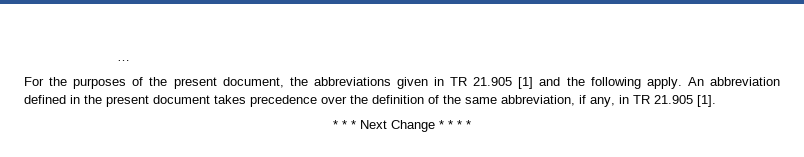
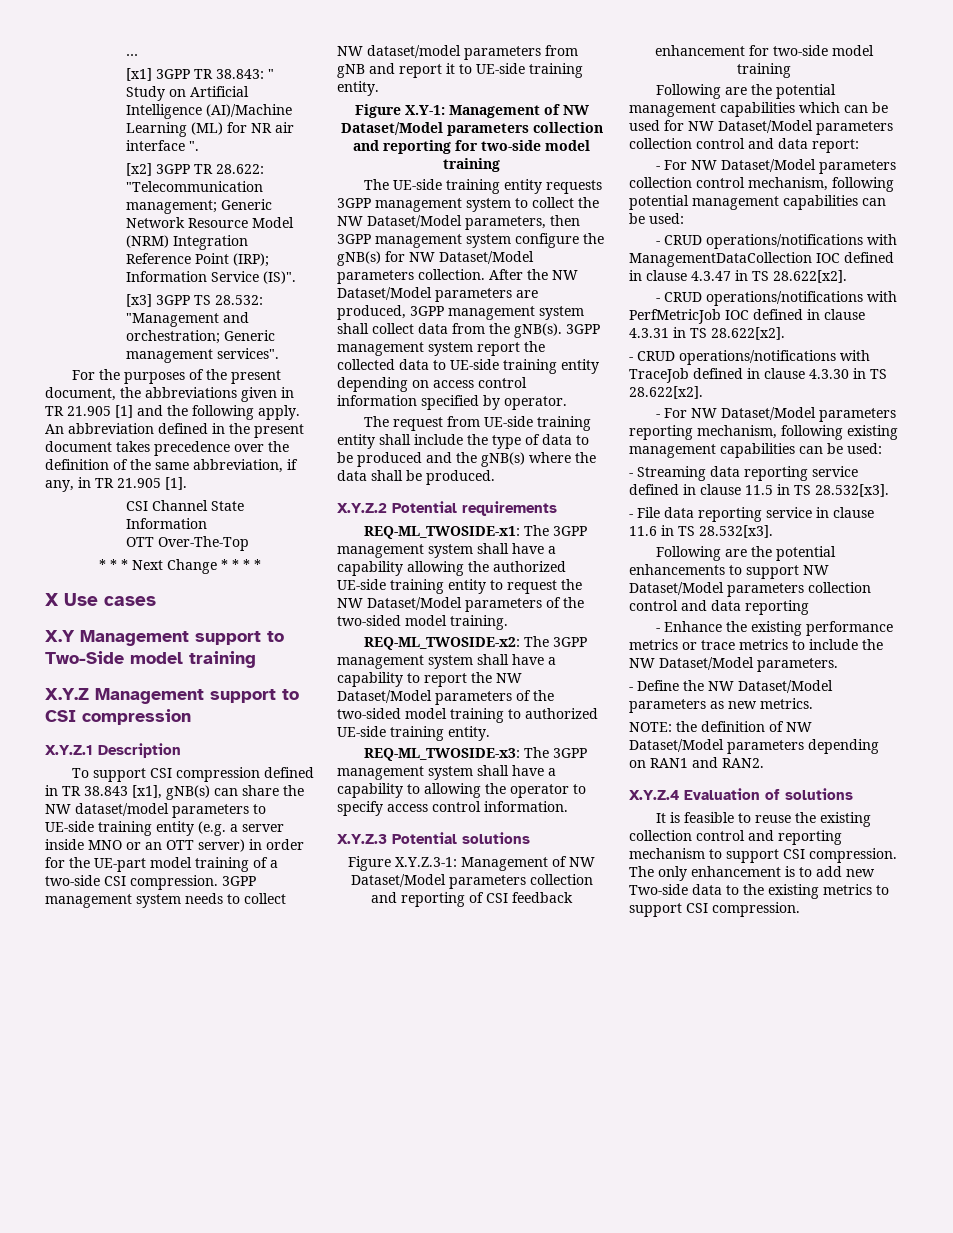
+ [x1] 3GPP TR 38.843: " Study on Artificial Intelligence (AI)/Machine Learning (ML) for NR air interface ".
+ [x2] 3GPP TR 28.622: "Telecommunication management; Generic Network Resource Model (NRM) Integration Reference Point (IRP); Information Service (IS)".
+ [x3] 3GPP TS 28.532: "Management and orchestration; Generic management services".
+ CSI Channel State Information
+ OTT Over-The-Top
+ X Use cases
+ X.Y Management support to Two-Side model training
+ X.Y.Z Management support to CSI compression
+ X.Y.Z.1 Description
+ To support CSI compression defined in TR 38.843 [x1], gNB(s) can share the NW dataset/model parameters to UE-side training entity (e.g. a server inside MNO or an OTT server) in order for the UE-part model training of a two-side CSI compression. 3GPP management system needs to collect NW dataset/model parameters from gNB and report it to UE-side training entity.
+ Figure X.Y-1: Management of NW Dataset/Model parameters collection and reporting for two-side model training
+ The UE-side training entity requests 3GPP management system to collect the NW Dataset/Model parameters, then 3GPP management system configure the gNB(s) for NW Dataset/Model parameters collection. After the NW Dataset/Model parameters are produced, 3GPP management system shall collect data from the gNB(s). 3GPP management system report the collected data to UE-side training entity depending on access control information specified by operator.
+ The request from UE-side training entity shall include the type of data to be produced and the gNB(s) where the data shall be produced.
+ X.Y.Z.2 Potential requirements
+ REQ-ML_TWOSIDE-x1: The 3GPP management system shall have a capability allowing the authorized UE-side training entity to request the NW Dataset/Model parameters of the two-sided model training.
+ REQ-ML_TWOSIDE-x2: The 3GPP management system shall have a capability to report the NW Dataset/Model parameters of the two-sided model training to authorized UE-side training entity.
+ REQ-ML_TWOSIDE-x3: The 3GPP management system shall have a capability to allowing the operator to specify access control information.
+ X.Y.Z.3 Potential solutions
+ Figure X.Y.Z.3-1: Management of NW Dataset/Model parameters collection and reporting of CSI feedback enhancement for two-side model training
+ Following are the potential management capabilities which can be used for NW Dataset/Model parameters collection control and data report:
+ - For NW Dataset/Model parameters collection control mechanism, following potential management capabilities can be used:
+ - CRUD operations/notifications with ManagementDataCollection IOC defined in clause 4.3.47 in TS 28.622[x2].
+ - CRUD operations/notifications with PerfMetricJob IOC defined in clause 4.3.31 in TS 28.622[x2].
+ - CRUD operations/notifications with TraceJob defined in clause 4.3.30 in TS 28.622[x2].
+ - For NW Dataset/Model parameters reporting mechanism, following existing management capabilities can be used:
+ - Streaming data reporting service defined in clause 11.5 in TS 28.532[x3].
+ - File data reporting service in clause 11.6 in TS 28.532[x3].
+ Following are the potential enhancements to support NW Dataset/Model parameters collection control and data reporting
+ - Enhance the existing performance metrics or trace metrics to include the NW Dataset/Model parameters.
+ - Define the NW Dataset/Model parameters as new metrics.
+ NOTE: the definition of NW Dataset/Model parameters depending on RAN1 and RAN2.
+ X.Y.Z.4 Evaluation of solutions
+ It is feasible to reuse the existing collection control and reporting mechanism to support CSI compression. The only enhancement is to add new Two-side data to the existing metrics to support CSI compression.

